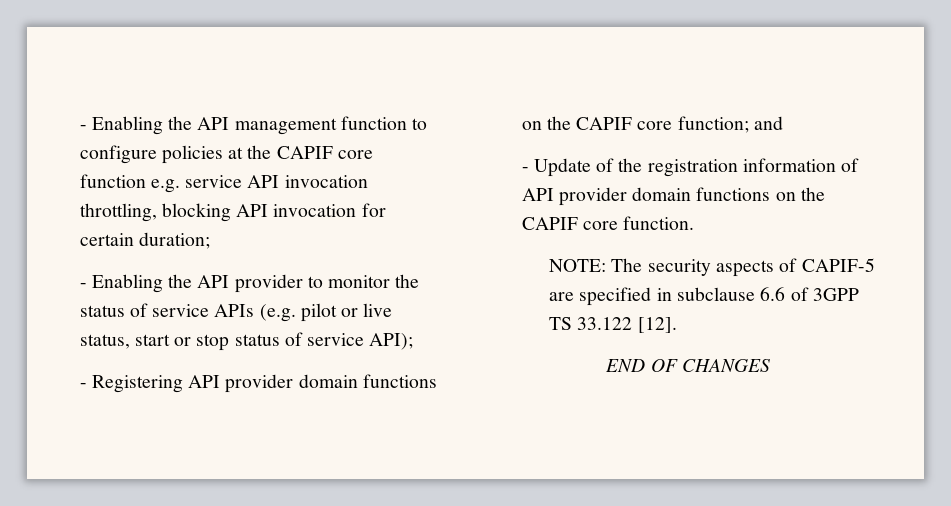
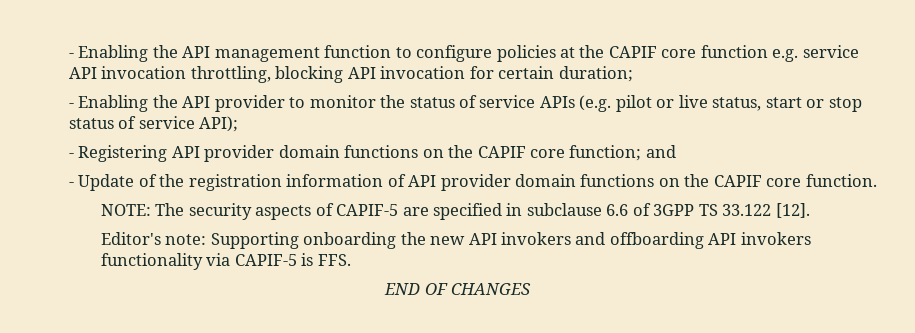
+ Editor's note: Supporting onboarding the new API invokers and offboarding API invokers functionality via CAPIF-5 is FFS.

